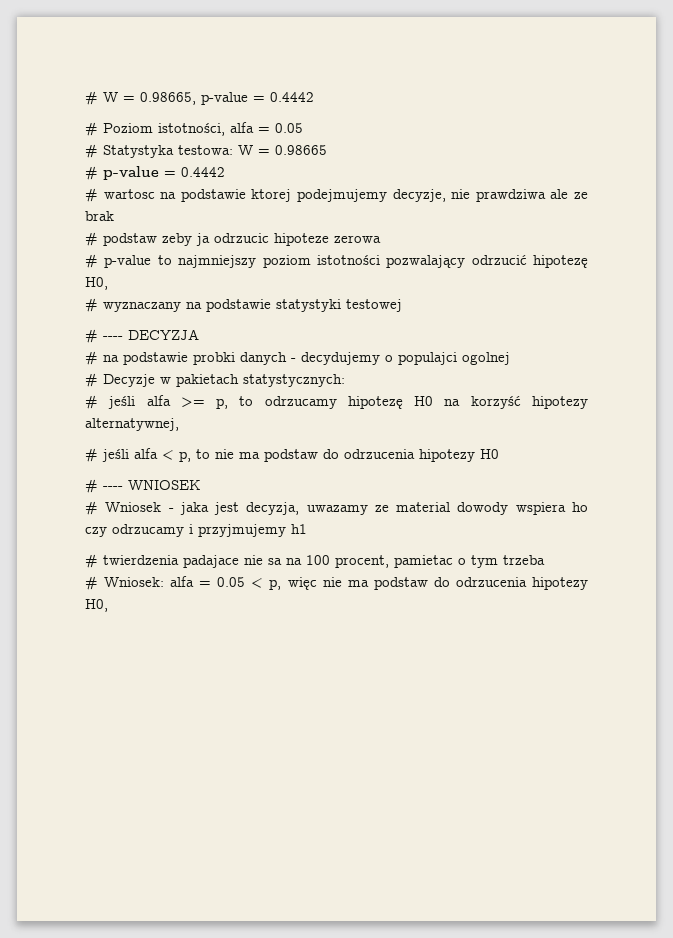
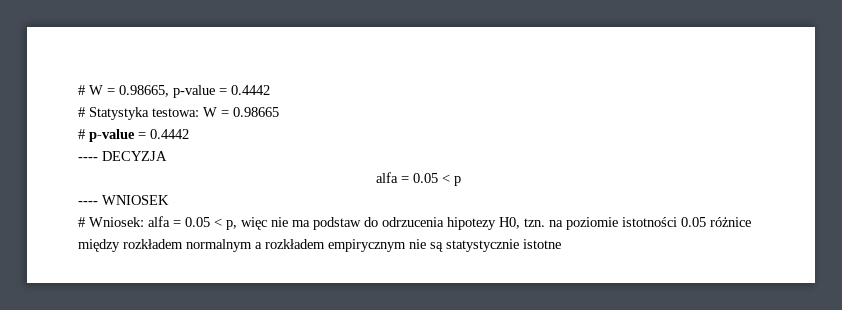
- # Poziom istotności, alfa = 0.05
- # wartosc na podstawie ktorej podejmujemy decyzje, nie prawdziwa ale ze brak
- # podstaw zeby ja odrzucic hipoteze zerowa
- # p-value to najmniejszy poziom istotności pozwalający odrzucić hipotezę H0,
- # wyznaczany na podstawie statystyki testowej
- # ---- DECYZJA
- # na podstawie probki danych - decydujemy o populajci ogolnej
- # Decyzje w pakietach statystycznych:
- # jeśli alfa >= p, to odrzucamy hipotezę H0 na korzyść hipotezy alternatywnej,
- # jeśli alfa < p, to nie ma podstaw do odrzucenia hipotezy H0
- # ---- WNIOSEK
- # Wniosek - jaka jest decyzja, uwazamy ze material dowody wspiera ho czy odrzucamy i przyjmujemy h1
- # twierdzenia padajace nie sa na 100 procent, pamietac o tym trzeba
+ ---- DECYZJA
+ alfa = 0.05 < p
+ ---- WNIOSEK
- # Wniosek: alfa = 0.05 < p, więc nie ma podstaw do odrzucenia hipotezy H0,
+ # Wniosek: alfa = 0.05 < p, więc nie ma podstaw do odrzucenia hipotezy H0, tzn. na poziomie istotności 0.05 różnice między rozkładem normalnym a rozkładem empirycznym nie są statystycznie istotne

